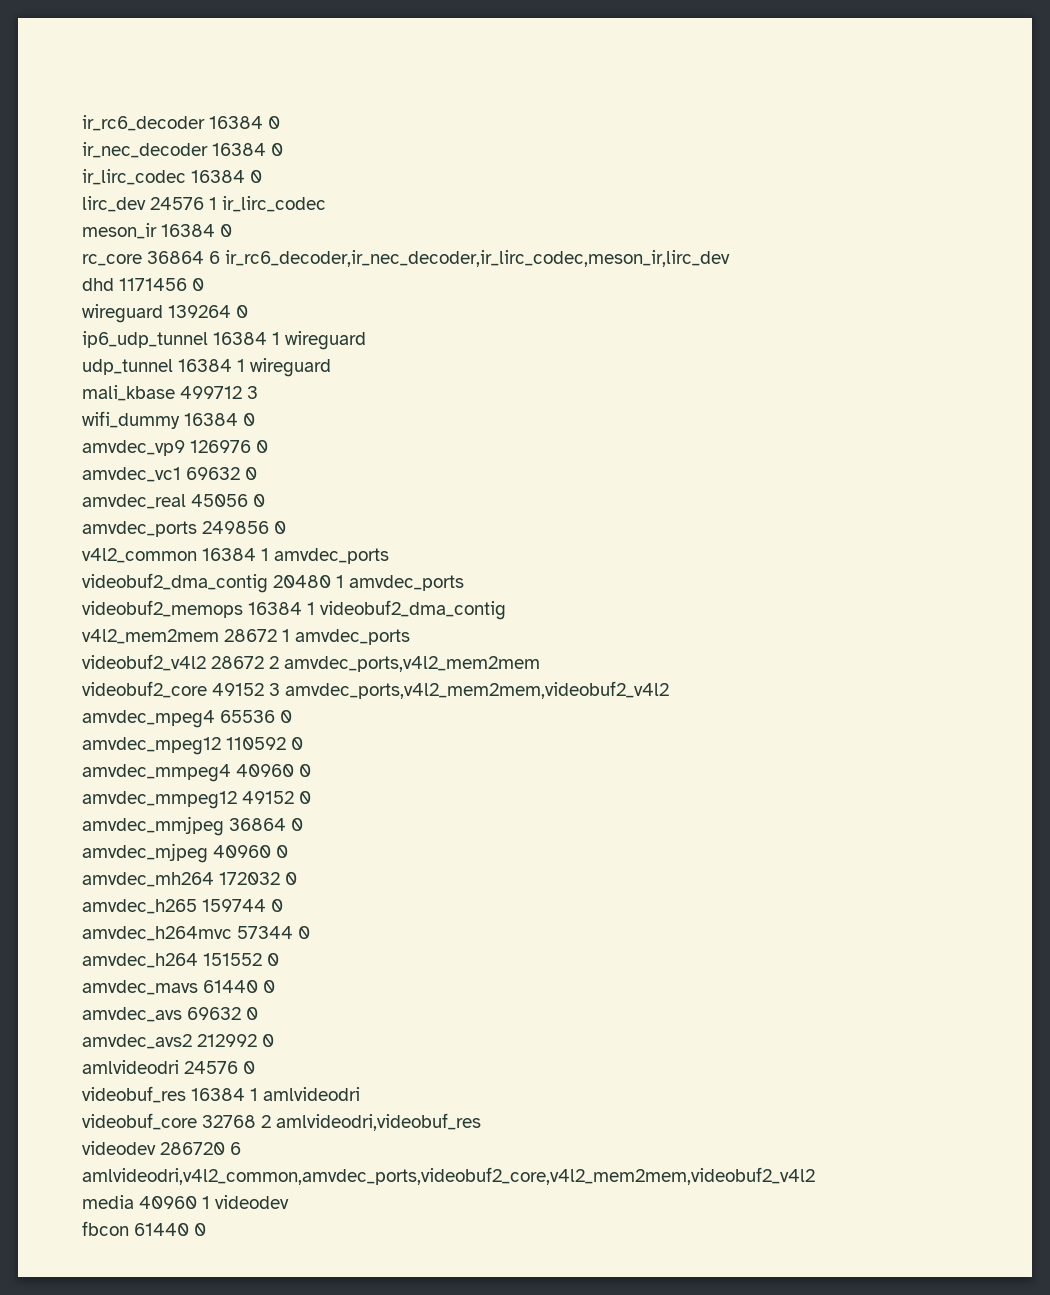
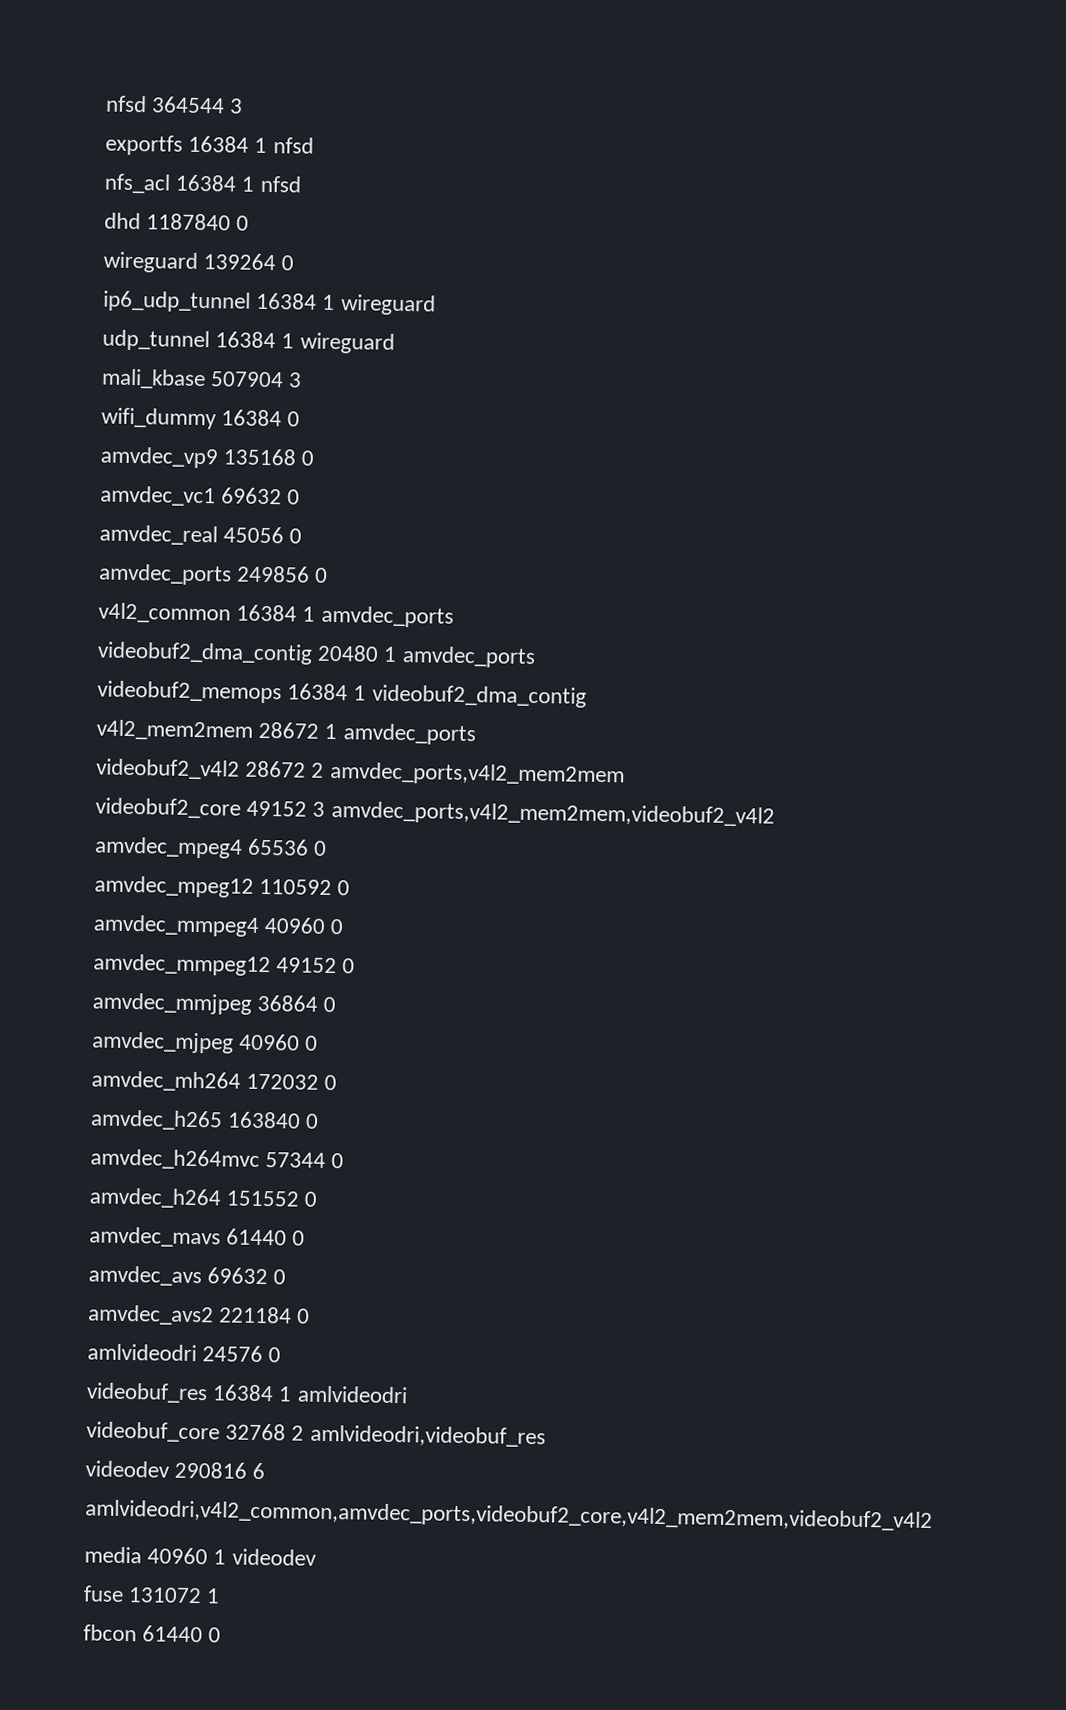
- ir_rc6_decoder 16384 0
- ir_nec_decoder 16384 0
- ir_lirc_codec 16384 0
- lirc_dev 24576 1 ir_lirc_codec
- meson_ir 16384 0
- rc_core 36864 6 ir_rc6_decoder,ir_nec_decoder,ir_lirc_codec,meson_ir,lirc_dev
+ nfsd 364544 3
+ exportfs 16384 1 nfsd
+ nfs_acl 16384 1 nfsd
- dhd 1171456 0
+ dhd 1187840 0
- mali_kbase 499712 3
+ mali_kbase 507904 3
- amvdec_vp9 126976 0
+ amvdec_vp9 135168 0
- amvdec_h265 159744 0
+ amvdec_h265 163840 0
- amvdec_avs2 212992 0
+ amvdec_avs2 221184 0
- videodev 286720 6 amlvideodri,v4l2_common,amvdec_ports,videobuf2_core,v4l2_mem2mem,videobuf2_v4l2
+ videodev 290816 6 amlvideodri,v4l2_common,amvdec_ports,videobuf2_core,v4l2_mem2mem,videobuf2_v4l2
+ fuse 131072 1

